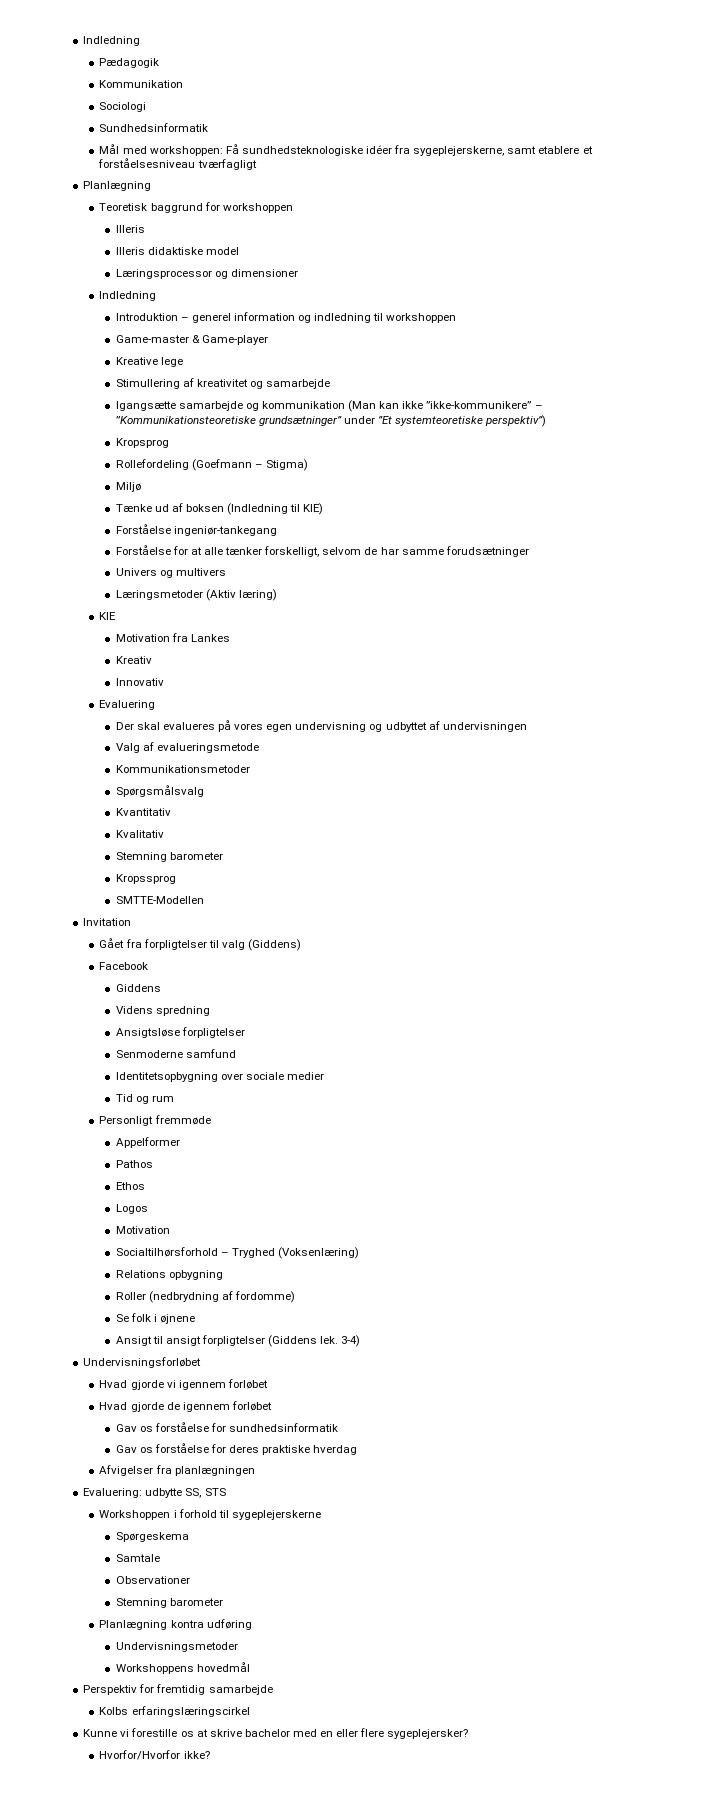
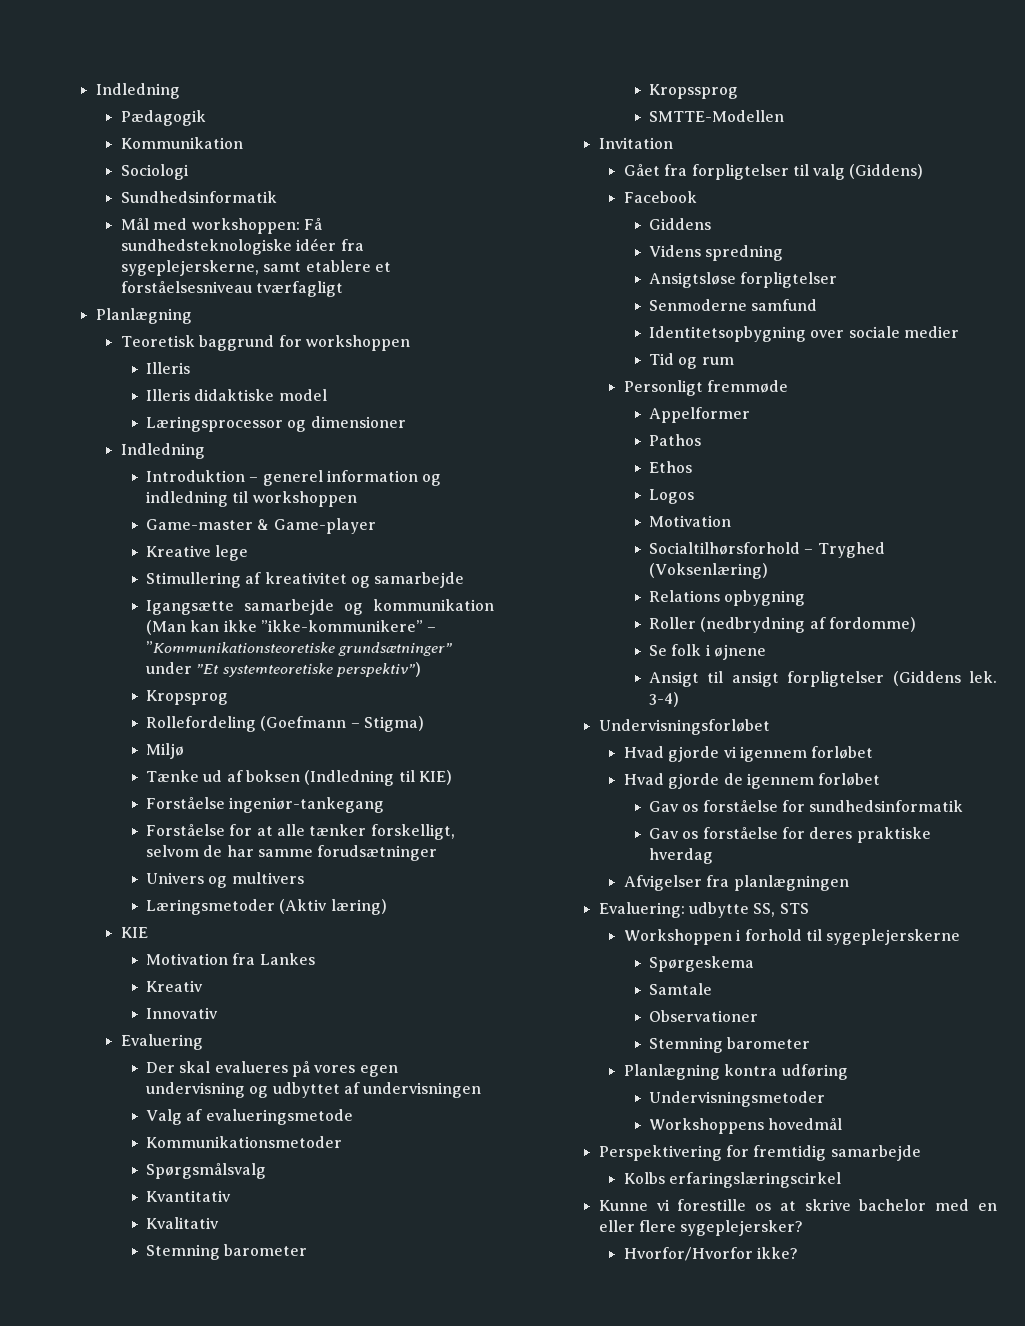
- Perspektiv for fremtidig samarbejde
+ Perspektivering for fremtidig samarbejde

